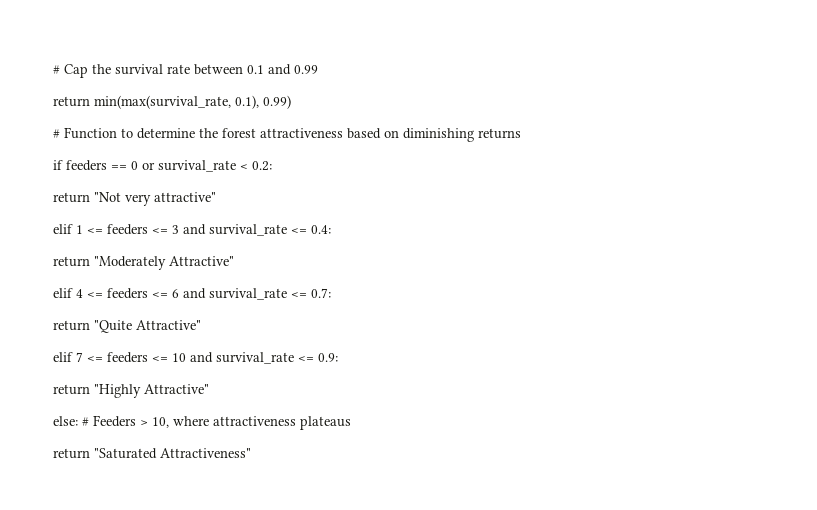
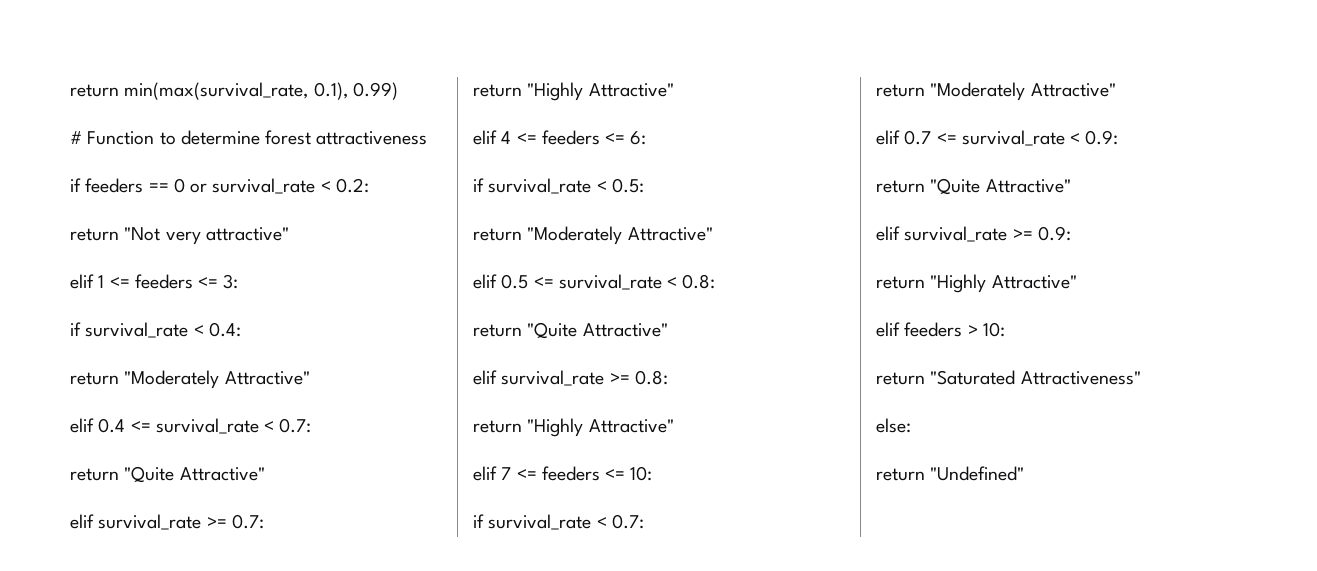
- # Cap the survival rate between 0.1 and 0.99
- # Function to determine the forest attractiveness based on diminishing returns
+ # Function to determine forest attractiveness
- elif 1 <= feeders <= 3 and survival_rate <= 0.4:
+ elif 1 <= feeders <= 3:
+ if survival_rate < 0.4:
- elif 4 <= feeders <= 6 and survival_rate <= 0.7:
+ elif 0.4 <= survival_rate < 0.7:
  return "Quite Attractive"
+ elif survival_rate >= 0.7:
+ return "Highly Attractive"
+ elif 4 <= feeders <= 6:
+ if survival_rate < 0.5:
+ return "Moderately Attractive"
+ elif 0.5 <= survival_rate < 0.8:
+ return "Quite Attractive"
+ elif survival_rate >= 0.8:
+ return "Highly Attractive"
- elif 7 <= feeders <= 10 and survival_rate <= 0.9:
+ elif 7 <= feeders <= 10:
+ if survival_rate < 0.7:
+ return "Moderately Attractive"
+ elif 0.7 <= survival_rate < 0.9:
+ return "Quite Attractive"
+ elif survival_rate >= 0.9:
  return "Highly Attractive"
- else: # Feeders > 10, where attractiveness plateaus
+ elif feeders > 10:
+ else:
+ return "Undefined"

